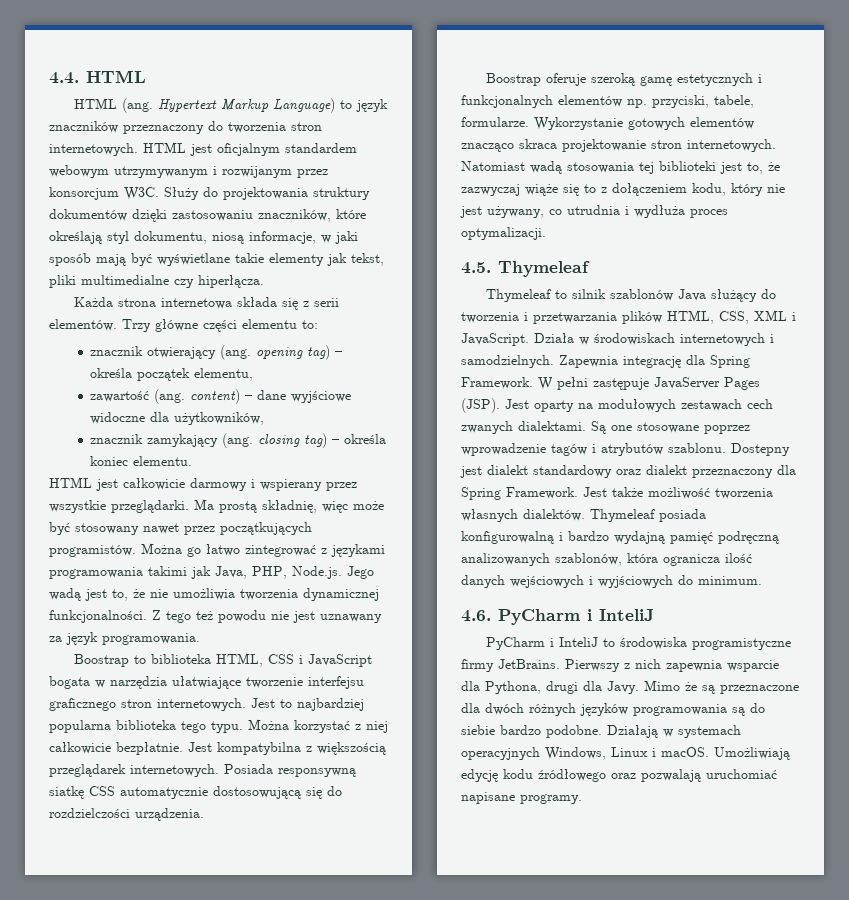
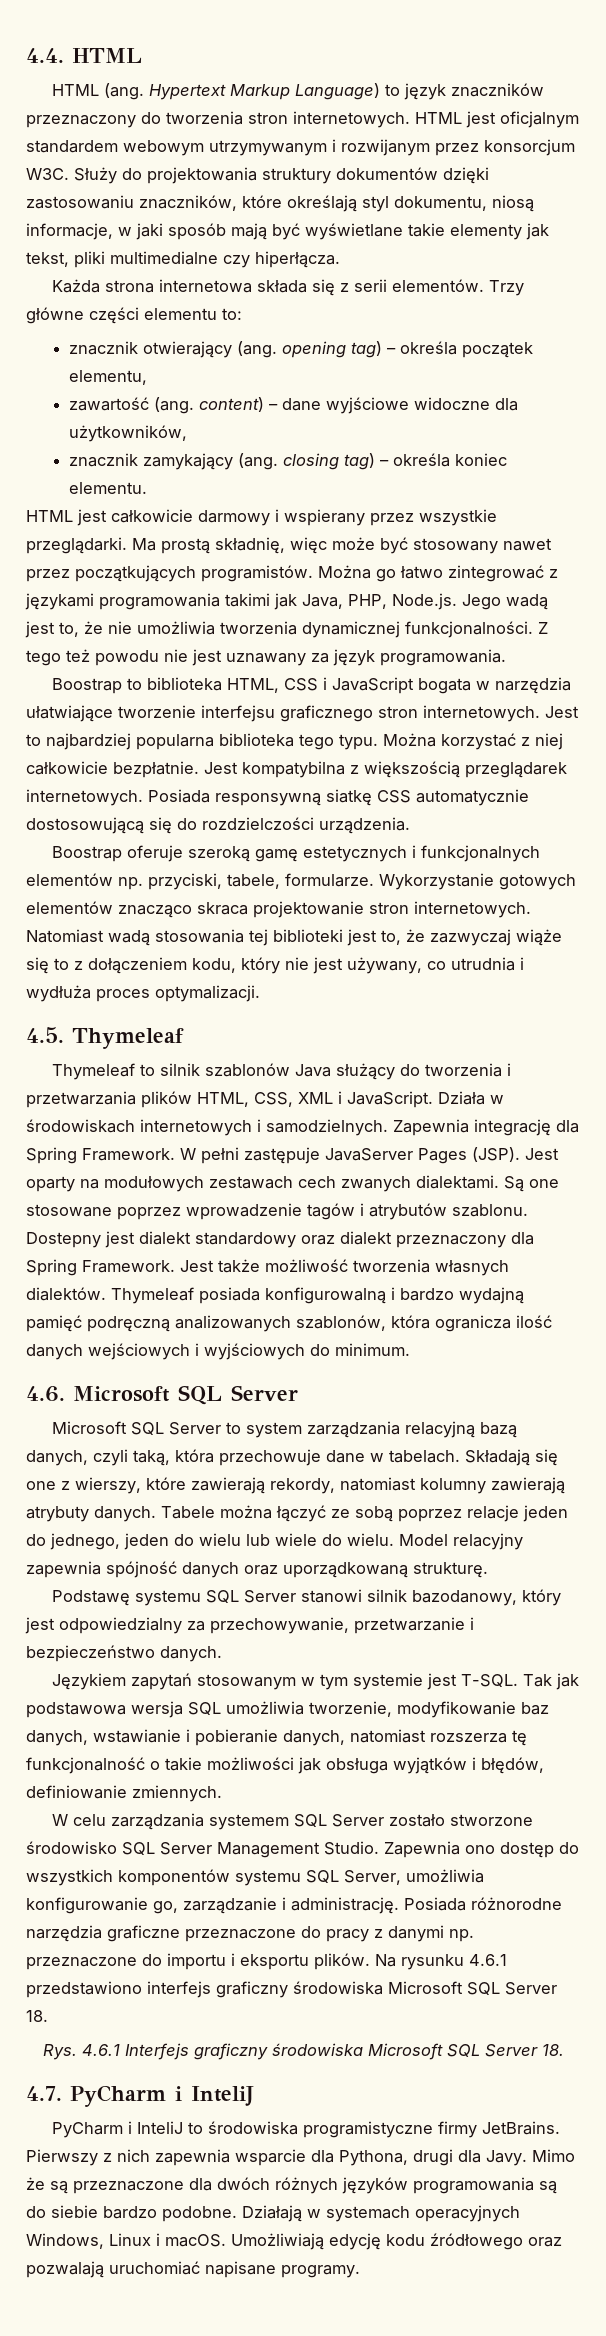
- 4.6. PyCharm i InteliJ
+ 4.6. Microsoft SQL Server
+ Microsoft SQL Server to system zarządzania relacyjną bazą danych, czyli taką, która przechowuje dane w tabelach. Składają się one z wierszy, które zawierają rekordy, natomiast kolumny zawierają atrybuty danych. Tabele można łączyć ze sobą poprzez relacje jeden do jednego, jeden do wielu lub wiele do wielu. Model relacyjny zapewnia spójność danych oraz uporządkowaną strukturę.
+ Podstawę systemu SQL Server stanowi silnik bazodanowy, który jest odpowiedzialny za przechowywanie, przetwarzanie i bezpieczeństwo danych.
+ Językiem zapytań stosowanym w tym systemie jest T-SQL. Tak jak podstawowa wersja SQL umożliwia tworzenie, modyfikowanie baz danych, wstawianie i pobieranie danych, natomiast rozszerza tę funkcjonalność o takie możliwości jak obsługa wyjątków i błędów, definiowanie zmiennych.
+ W celu zarządzania systemem SQL Server zostało stworzone środowisko SQL Server Management Studio. Zapewnia ono dostęp do wszystkich komponentów systemu SQL Server, umożliwia konfigurowanie go, zarządzanie i administrację. Posiada różnorodne narzędzia graficzne przeznaczone do pracy z danymi np. przeznaczone do importu i eksportu plików. Na rysunku 4.6.1 przedstawiono interfejs graficzny środowiska Microsoft SQL Server 18.
+ Rys. 4.6.1 Interfejs graficzny środowiska Microsoft SQL Server 18.
+ 4.7. PyCharm i InteliJ

